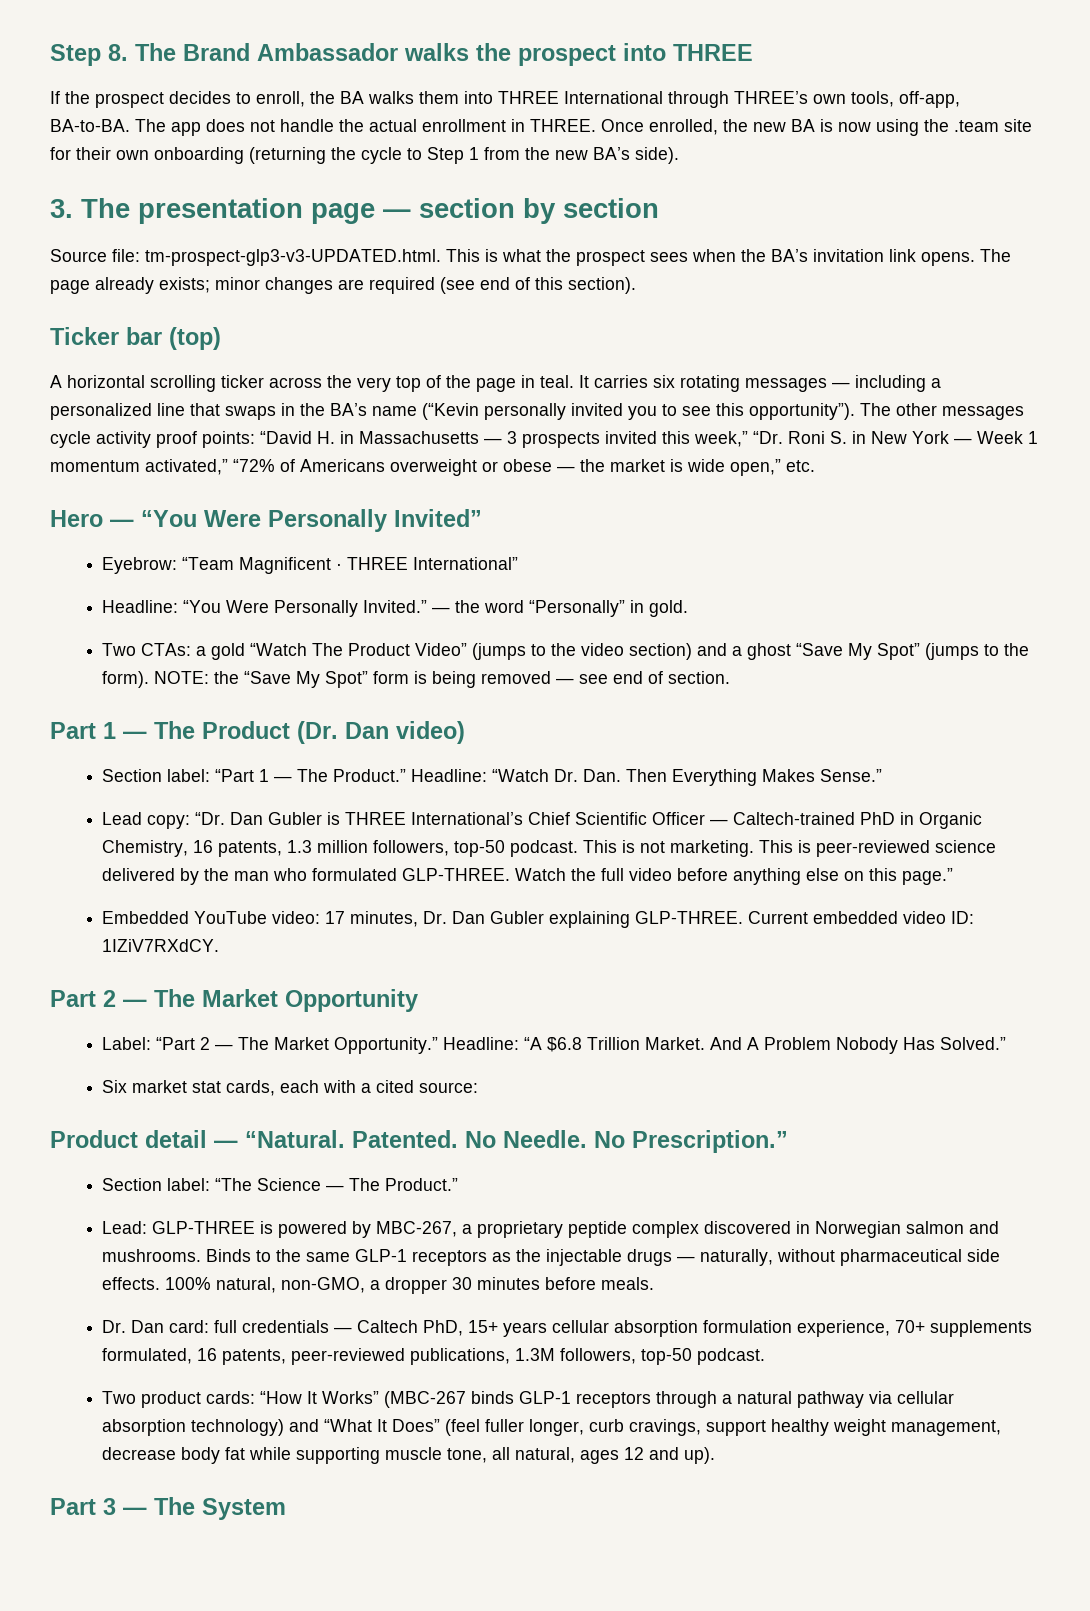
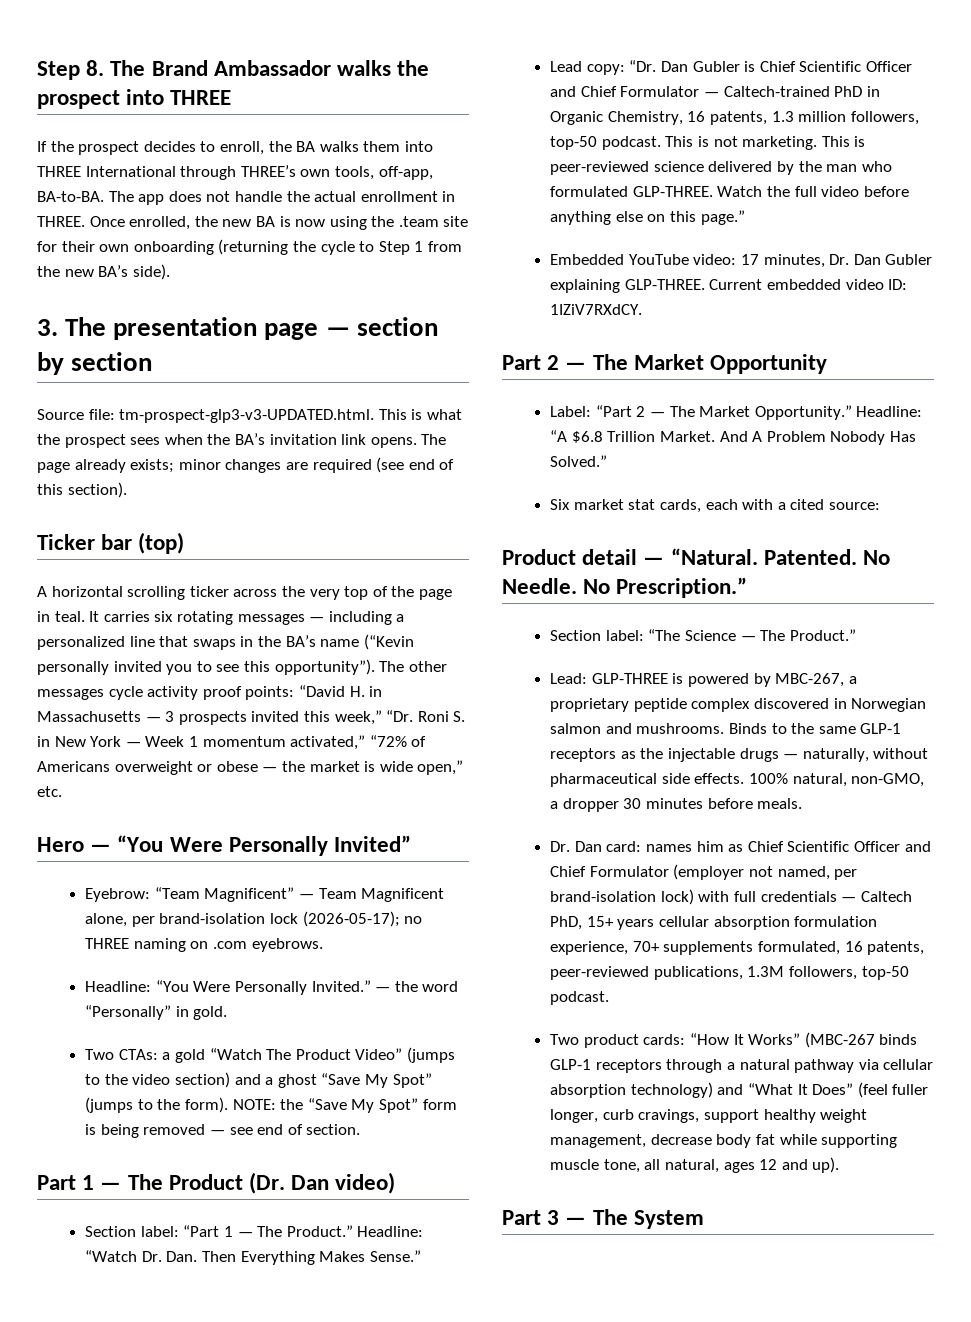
- Eyebrow: “Team Magnificent · THREE International”
+ Eyebrow: “Team Magnificent” — Team Magnificent alone, per brand-isolation lock (2026-05-17); no THREE naming on .com eyebrows.
- Lead copy: “Dr. Dan Gubler is THREE International’s Chief Scientific Officer — Caltech-trained PhD in Organic Chemistry, 16 patents, 1.3 million followers, top-50 podcast.
+ Lead copy: “Dr. Dan Gubler is Chief Scientific Officer and Chief Formulator — Caltech-trained PhD in Organic Chemistry, 16 patents, 1.3 million followers, top-50 podcast.
- Dr. Dan card: full credentials — Caltech PhD, 15+ years cellular absorption formulation experience, 70+ supplements formulated, 16 patents, peer-reviewed publications, 1.3M followers, top-50 podcast.
+ Dr. Dan card: names him as Chief Scientific Officer and Chief Formulator (employer not named, per brand-isolation lock) with full credentials — Caltech PhD, 15+ years cellular absorption formulation experience, 70+ supplements formulated, 16 patents, peer-reviewed publications, 1.3M followers, top-50 podcast.

